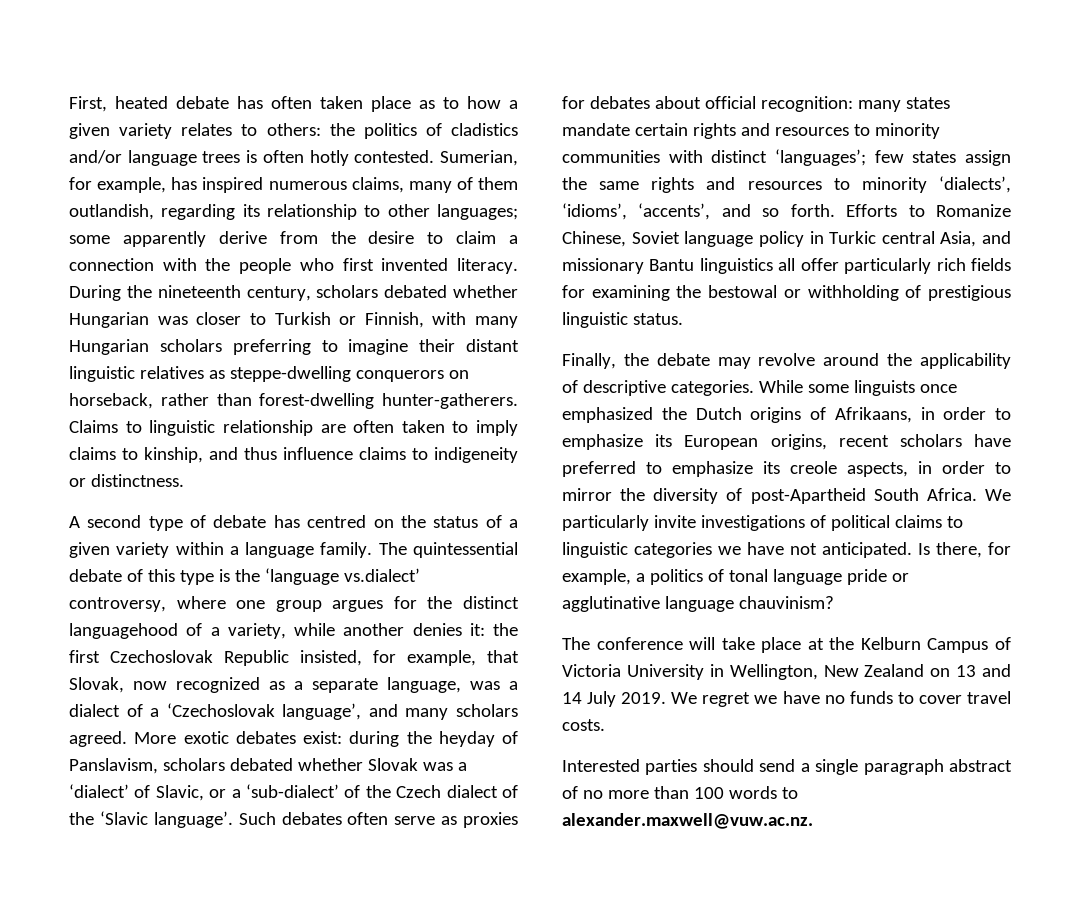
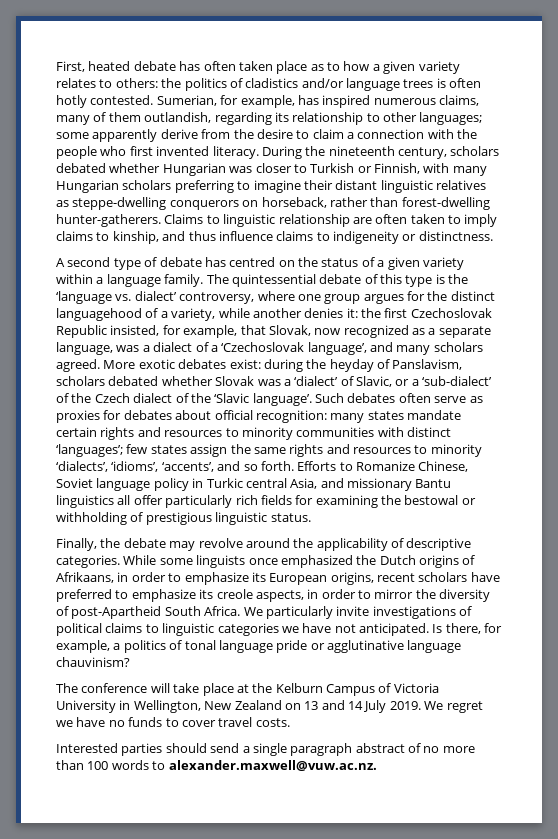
- The quintessential debate of this type is the ‘language vs.dialect’ controversy, where one group argues for the distinct languagehood of a variety, while another denies it: the first Czechoslovak Republic insisted, for example, that Slovak, now recognized as a separate language, was a dialect of a ‘Czechoslovak language’, and many scholars agreed.
+ The quintessential debate of this type is the ‘language vs. dialect’ controversy, where one group argues for the distinct languagehood of a variety, while another denies it: the first Czechoslovak Republic insisted, for example, that Slovak, now recognized as a separate language, was a dialect of a ‘Czechoslovak language’, and many scholars agreed.

